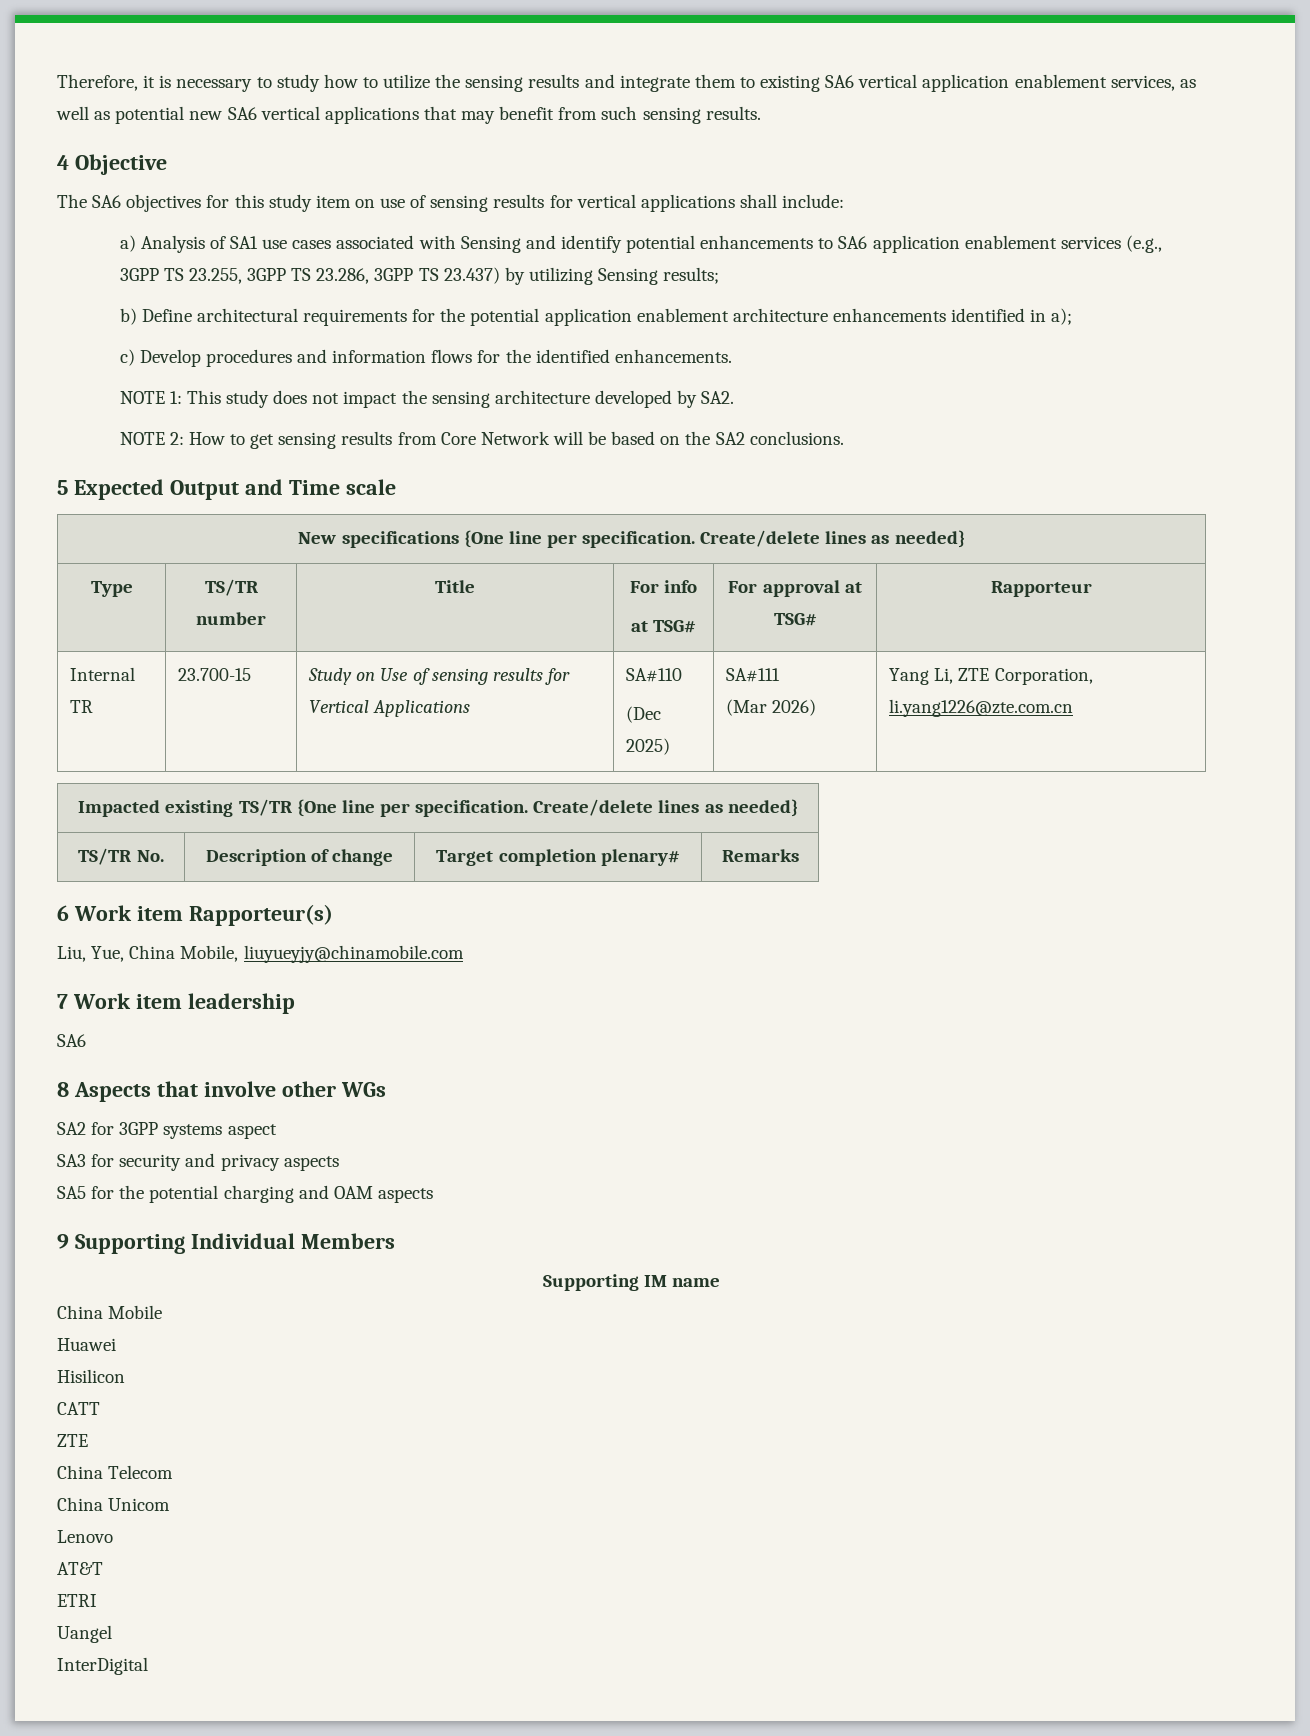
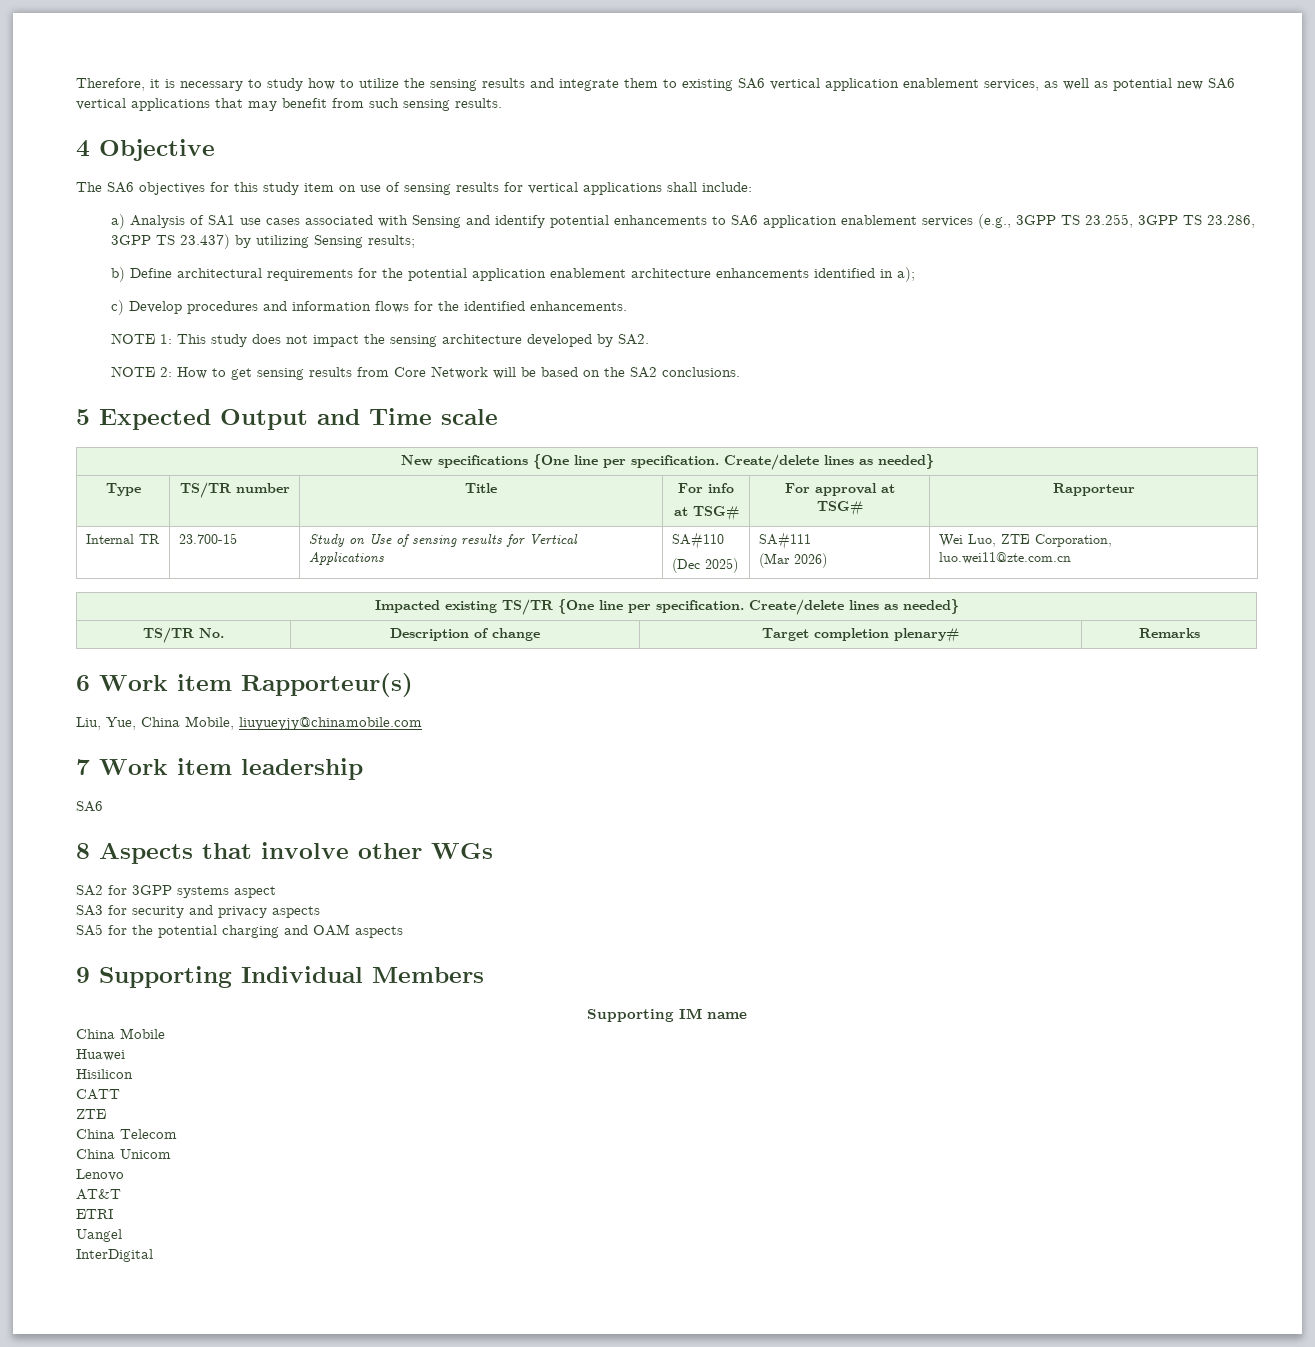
  Internal TR | 23.700-15 | Study on Use of sensing results for Vertical Applications | SA#110
  (Dec 2025) | SA#111
- (Mar 2026) | Yang Li, ZTE Corporation, li.yang1226@zte.com.cn
+ (Mar 2026) | Wei Luo, ZTE Corporation, luo.wei11@zte.com.cn

